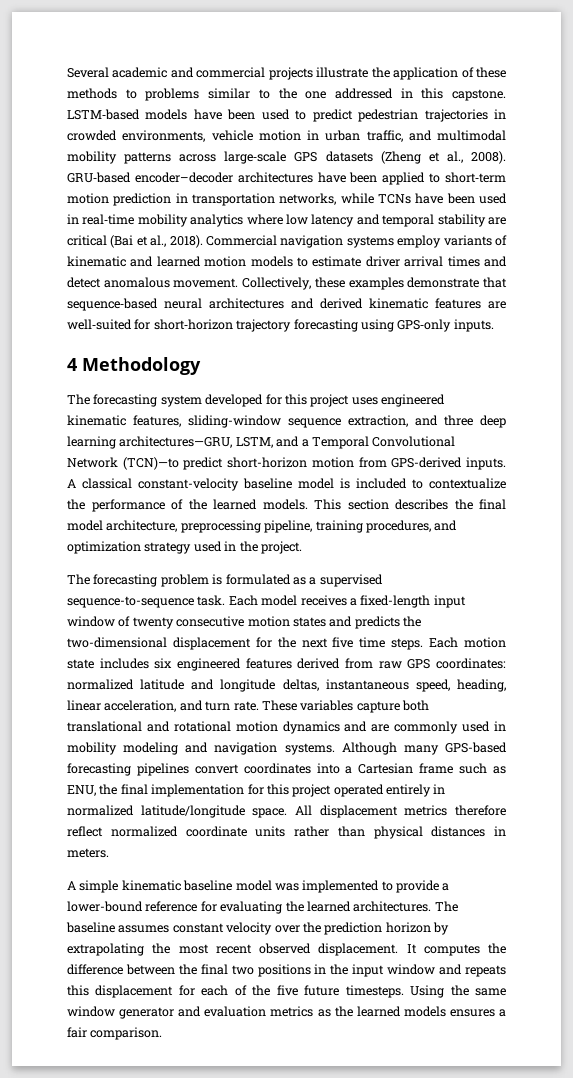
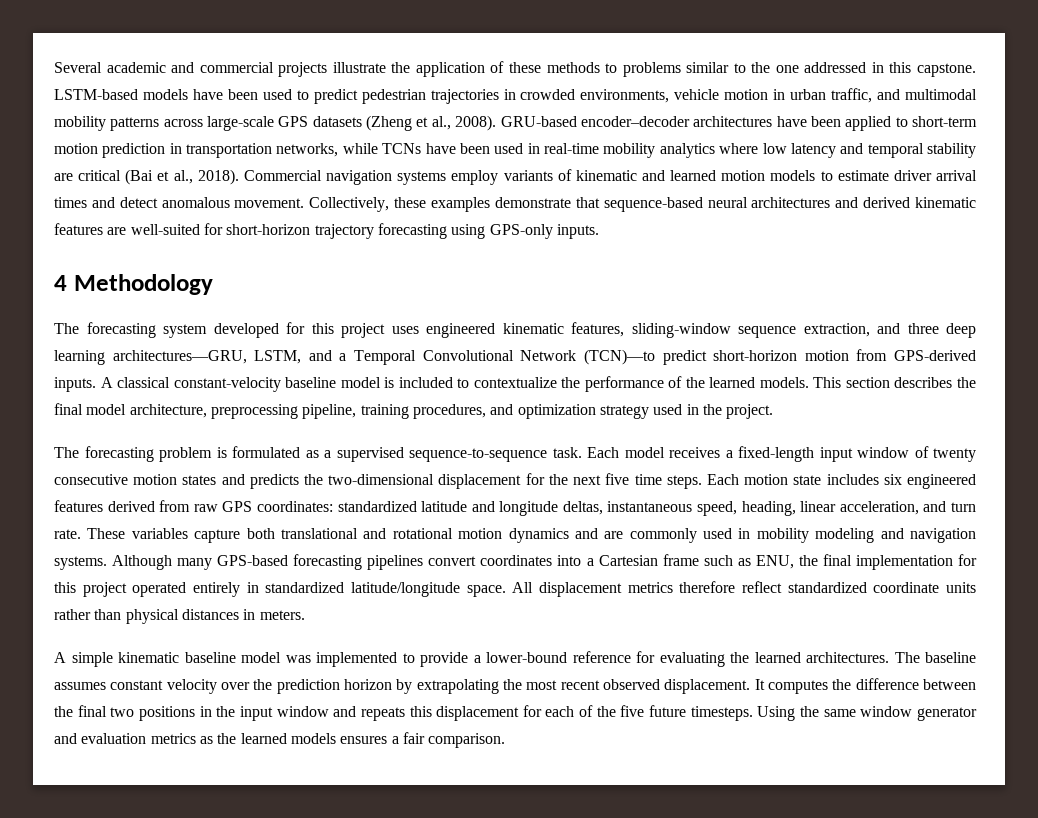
- Each motion state includes six engineered features derived from raw GPS coordinates: normalized latitude and longitude deltas, instantaneous speed, heading, linear acceleration, and turn rate.
+ Each motion state includes six engineered features derived from raw GPS coordinates: standardized latitude and longitude deltas, instantaneous speed, heading, linear acceleration, and turn rate.
- Although many GPS-based forecasting pipelines convert coordinates into a Cartesian frame such as ENU, the final implementation for this project operated entirely in normalized latitude/longitude space.
+ Although many GPS-based forecasting pipelines convert coordinates into a Cartesian frame such as ENU, the final implementation for this project operated entirely in standardized latitude/longitude space.
- All displacement metrics therefore reflect normalized coordinate units rather than physical distances in meters.
+ All displacement metrics therefore reflect standardized coordinate units rather than physical distances in meters.

